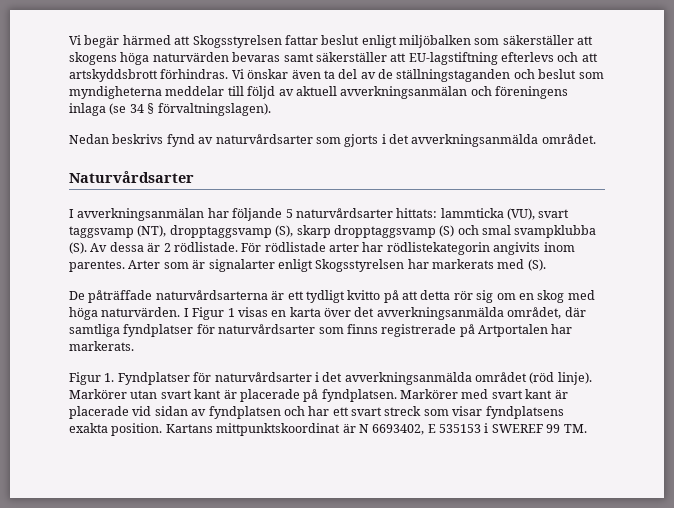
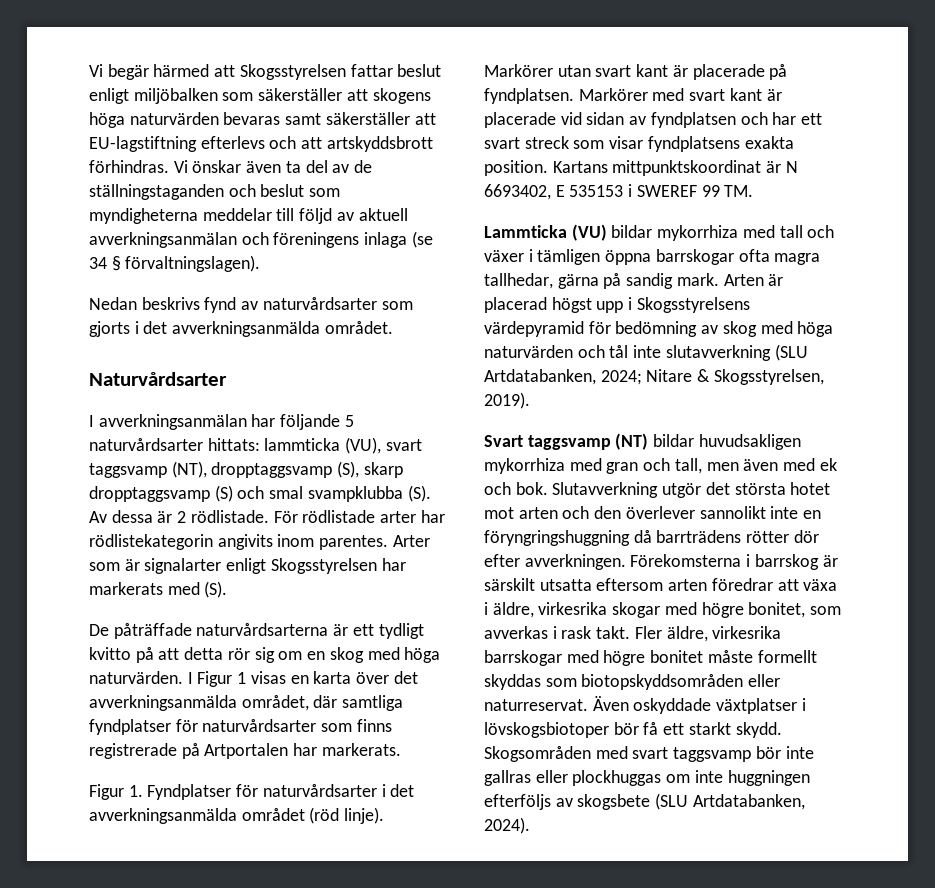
+ Lammticka (VU) bildar mykorrhiza med tall och växer i tämligen öppna barrskogar ofta magra tallhedar, gärna på sandig mark. Arten är placerad högst upp i Skogsstyrelsens värdepyramid för bedömning av skog med höga naturvärden och tål inte slutavverkning (SLU Artdatabanken, 2024; Nitare & Skogsstyrelsen, 2019).
+ Svart taggsvamp (NT) bildar huvudsakligen mykorrhiza med gran och tall, men även med ek och bok. Slutavverkning utgör det största hotet mot arten och den överlever sannolikt inte en föryngringshuggning då barrträdens rötter dör efter avverkningen. Förekomsterna i barrskog är särskilt utsatta eftersom arten föredrar att växa i äldre, virkesrika skogar med högre bonitet, som avverkas i rask takt. Fler äldre, virkesrika barrskogar med högre bonitet måste formellt skyddas som biotopskyddsområden eller naturreservat. Även oskyddade växtplatser i lövskogsbiotoper bör få ett starkt skydd. Skogsområden med svart taggsvamp bör inte gallras eller plockhuggas om inte huggningen efterföljs av skogsbete (SLU Artdatabanken, 2024).

